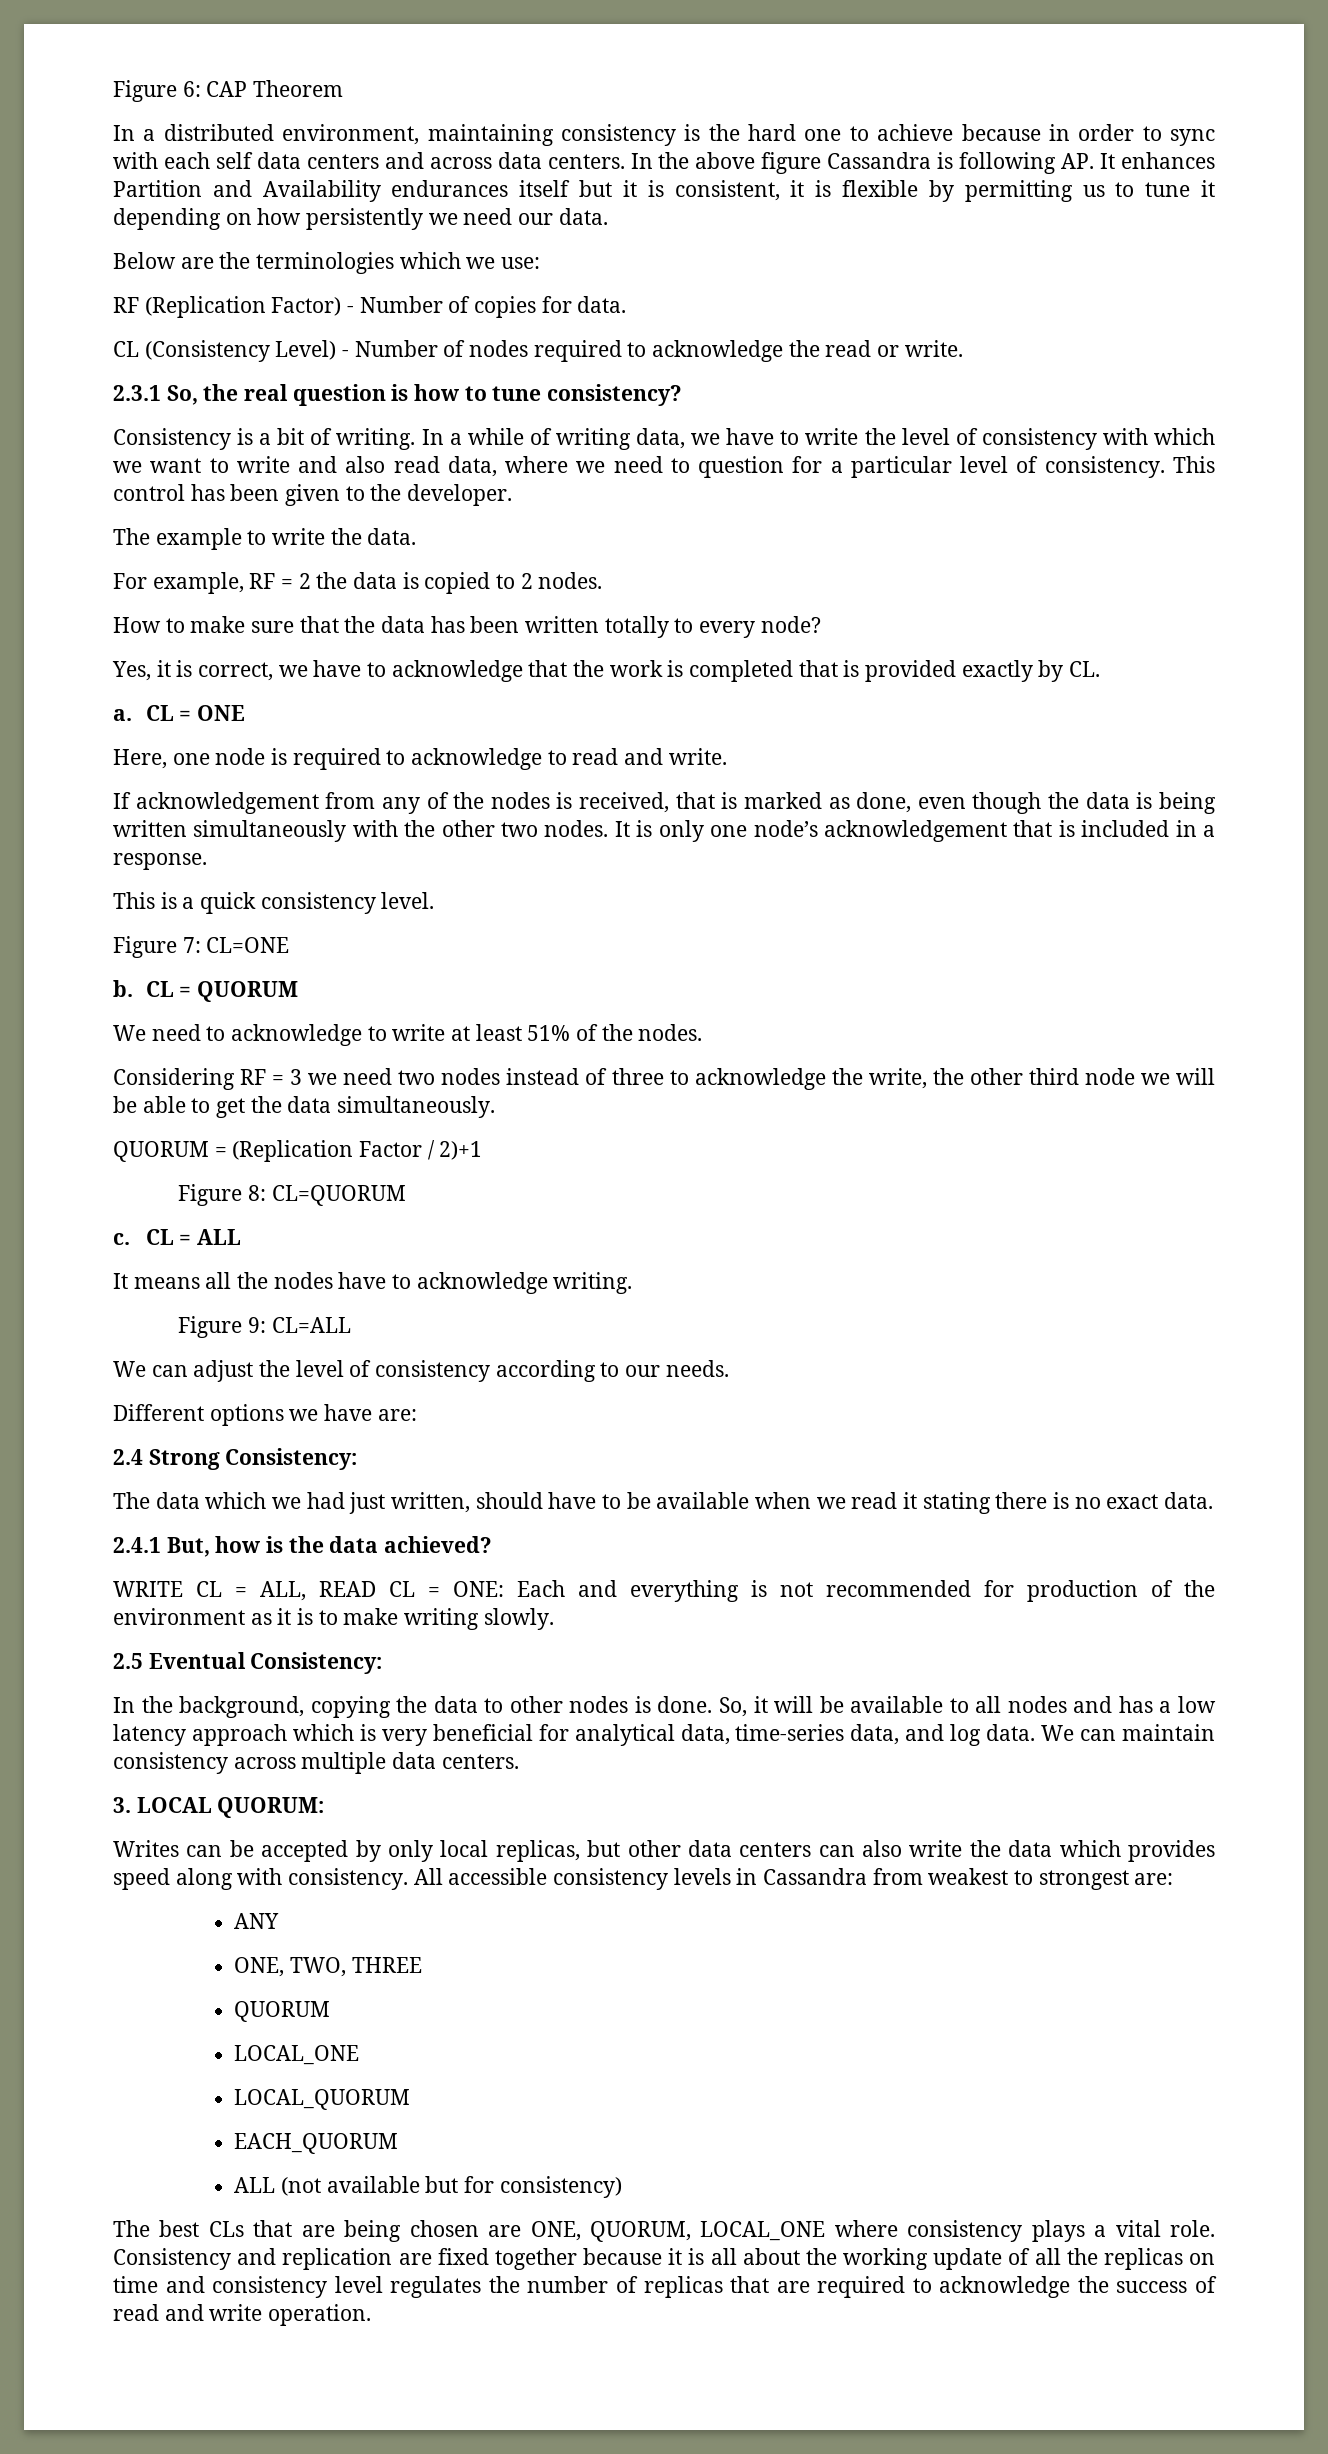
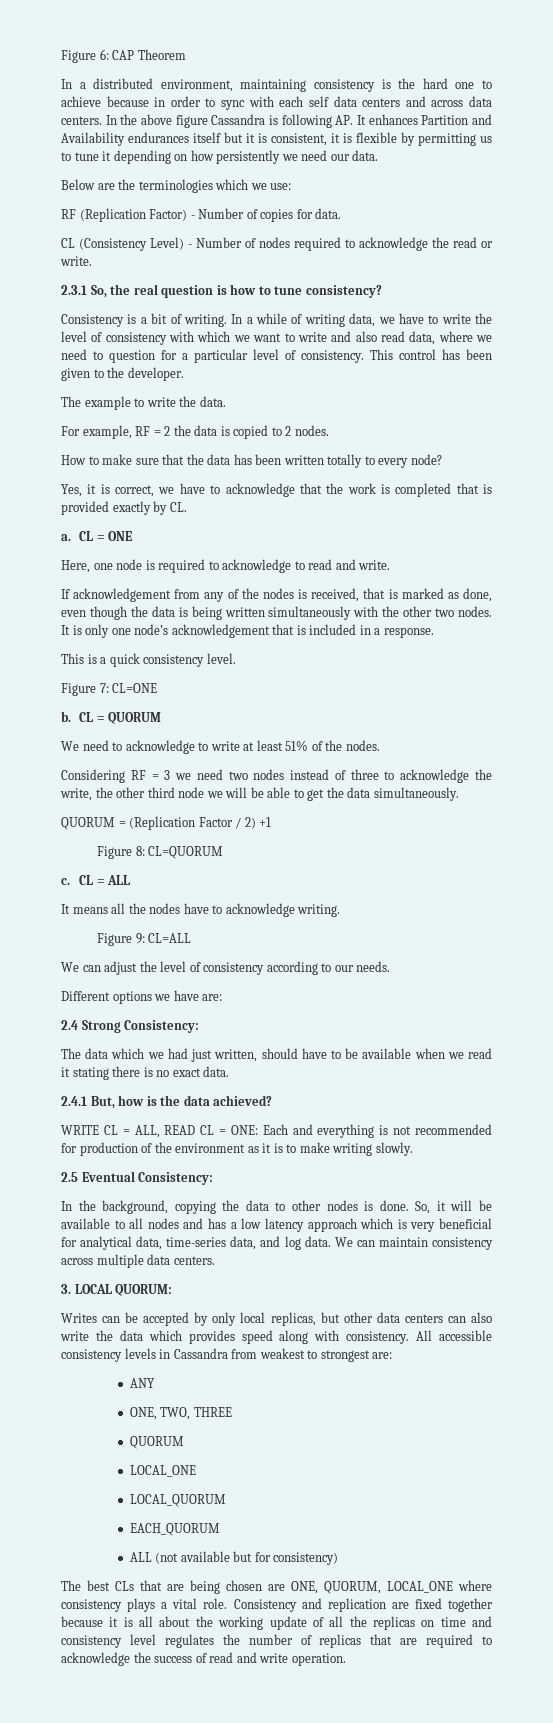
- QUORUM = (Replication Factor / 2)+1
+ QUORUM = (Replication Factor / 2) +1

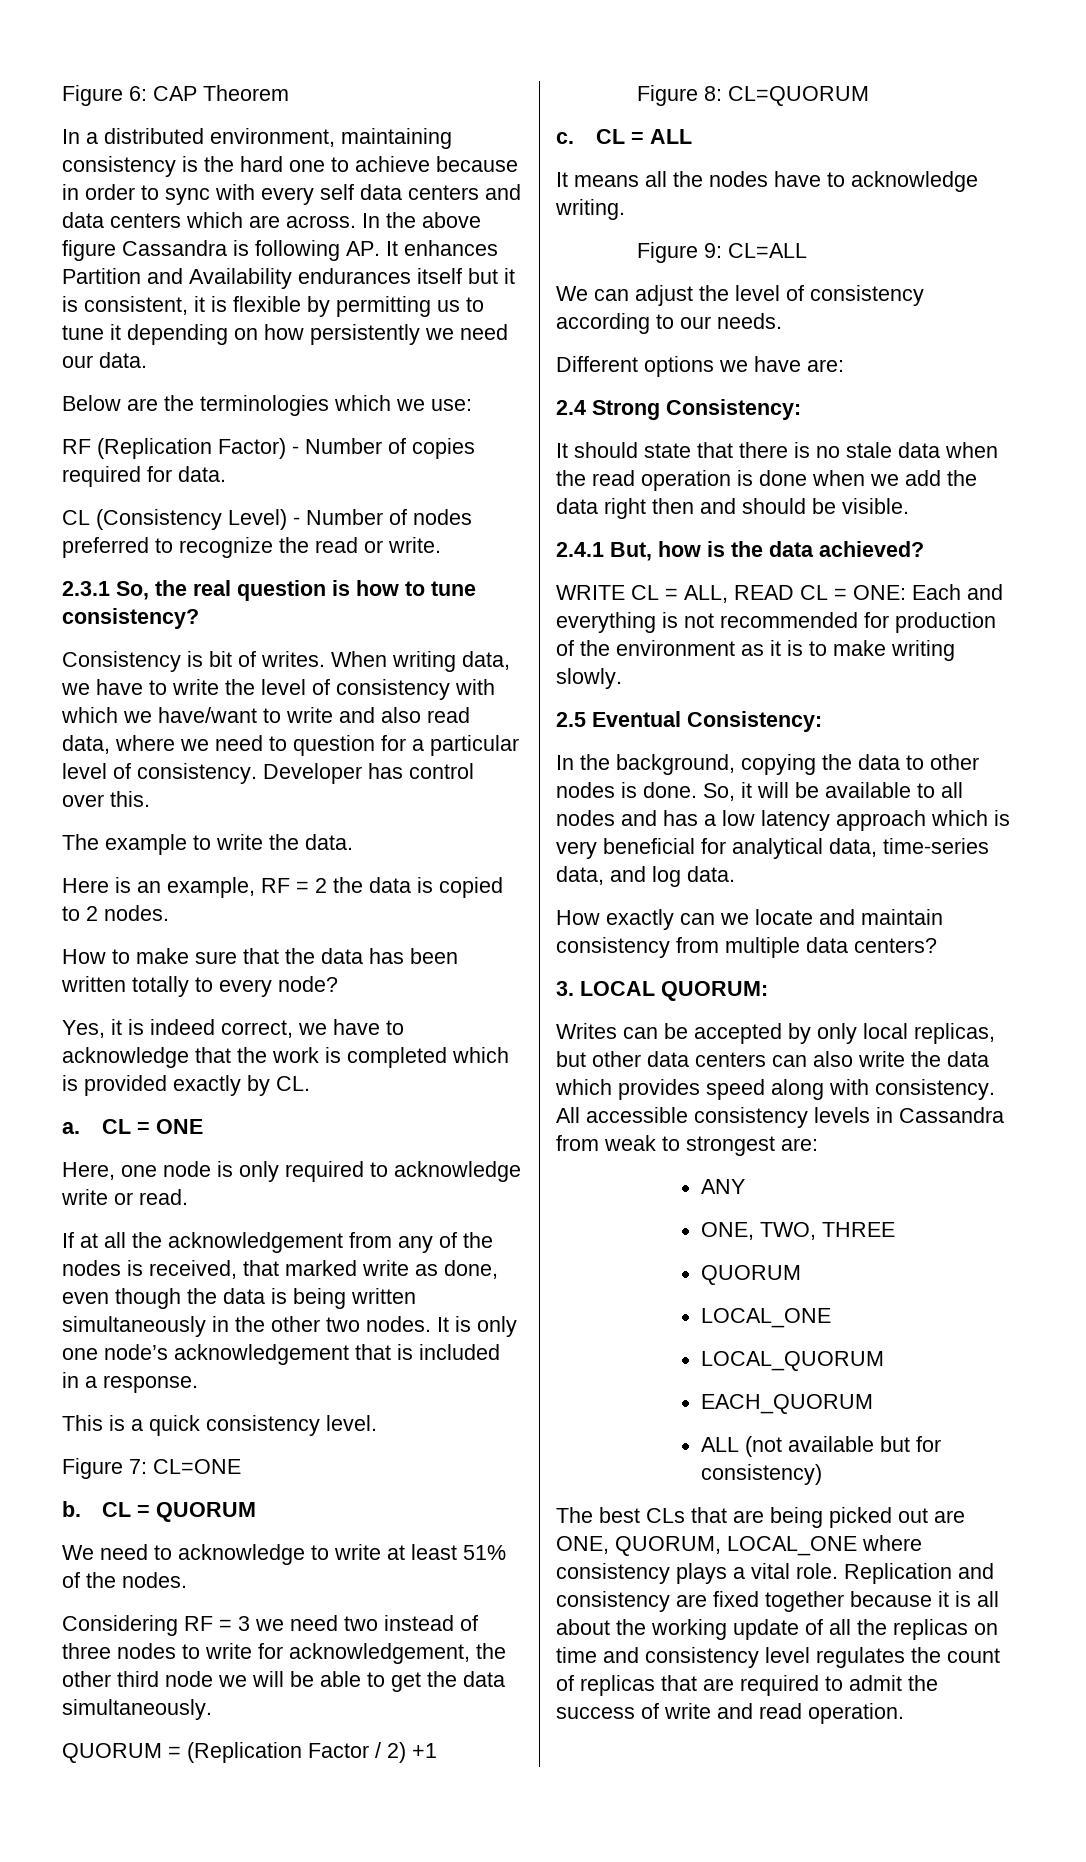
- In a distributed environment, maintaining consistency is the hard one to achieve because in order to sync with each self data centers and across data centers.
+ In a distributed environment, maintaining consistency is the hard one to achieve because in order to sync with every self data centers and data centers which are across.
- RF (Replication Factor) - Number of copies for data.
+ RF (Replication Factor) - Number of copies required for data.
- CL (Consistency Level) - Number of nodes required to acknowledge the read or write.
+ CL (Consistency Level) - Number of nodes preferred to recognize the read or write.
- Consistency is a bit of writing. In a while of writing data, we have to write the level of consistency with which we want to write and also read data, where we need to question for a particular level of consistency.
+ Consistency is bit of writes. When writing data, we have to write the level of consistency with which we have/want to write and also read data, where we need to question for a particular level of consistency.
- This control has been given to the developer.
+ Developer has control over this.
- For example, RF = 2 the data is copied to 2 nodes.
+ Here is an example, RF = 2 the data is copied to 2 nodes.
- Yes, it is correct, we have to acknowledge that the work is completed that is provided exactly by CL.
+ Yes, it is indeed correct, we have to acknowledge that the work is completed which is provided exactly by CL.
- Here, one node is required to acknowledge to read and write.
- If acknowledgement from any of the nodes is received, that is marked as done, even though the data is being written simultaneously with the other two nodes.
+ Here, one node is only required to acknowledge write or read.
+ If at all the acknowledgement from any of the nodes is received, that marked write as done, even though the data is being written simultaneously in the other two nodes.
- Considering RF = 3 we need two nodes instead of three to acknowledge the write, the other third node we will be able to get the data simultaneously.
+ Considering RF = 3 we need two instead of three nodes to write for acknowledgement, the other third node we will be able to get the data simultaneously.
- The data which we had just written, should have to be available when we read it stating there is no exact data.
+ It should state that there is no stale data when the read operation is done when we add the data right then and should be visible.
- So, it will be available to all nodes and has a low latency approach which is very beneficial for analytical data, time-series data, and log data. We can maintain consistency across multiple data centers.
+ So, it will be available to all nodes and has a low latency approach which is very beneficial for analytical data, time-series data, and log data.
+ How exactly can we locate and maintain consistency from multiple data centers?
- All accessible consistency levels in Cassandra from weakest to strongest are:
+ All accessible consistency levels in Cassandra from weak to strongest are:
- The best CLs that are being chosen are ONE, QUORUM, LOCAL_ONE where consistency plays a vital role.
+ The best CLs that are being picked out are ONE, QUORUM, LOCAL_ONE where consistency plays a vital role.
- Consistency and replication are fixed together because it is all about the working update of all the replicas on time and consistency level regulates the number of replicas that are required to acknowledge the success of read and write operation.
+ Replication and consistency are fixed together because it is all about the working update of all the replicas on time and consistency level regulates the count of replicas that are required to admit the success of write and read operation.

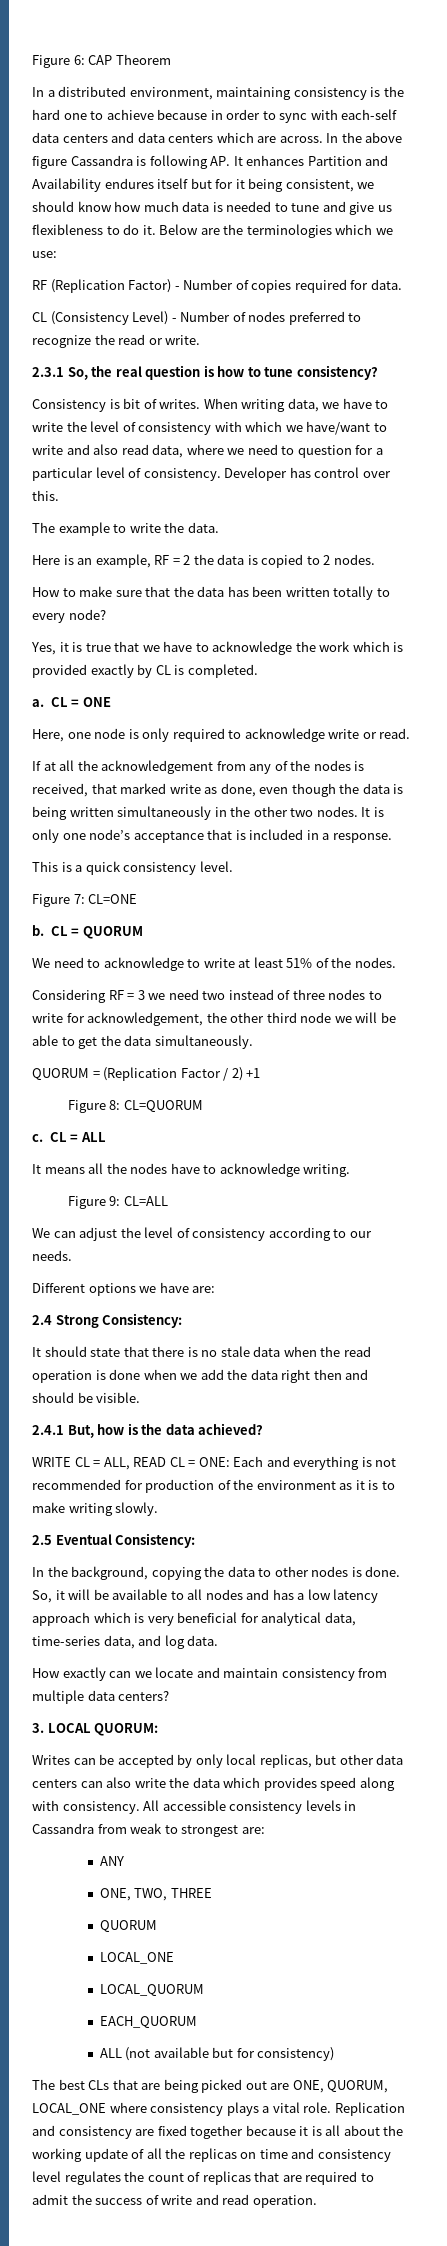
- In a distributed environment, maintaining consistency is the hard one to achieve because in order to sync with every self data centers and data centers which are across.
+ In a distributed environment, maintaining consistency is the hard one to achieve because in order to sync with each-self data centers and data centers which are across.
- In the above figure Cassandra is following AP. It enhances Partition and Availability endurances itself but it is consistent, it is flexible by permitting us to tune it depending on how persistently we need our data.
- Below are the terminologies which we use:
+ In the above figure Cassandra is following AP. It enhances Partition and Availability endures itself but for it being consistent, we should know how much data is needed to tune and give us flexibleness to do it. Below are the terminologies which we use:
- Yes, it is indeed correct, we have to acknowledge that the work is completed which is provided exactly by CL.
+ Yes, it is true that we have to acknowledge the work which is provided exactly by CL is completed.
- It is only one node’s acknowledgement that is included in a response.
+ It is only one node’s acceptance that is included in a response.

